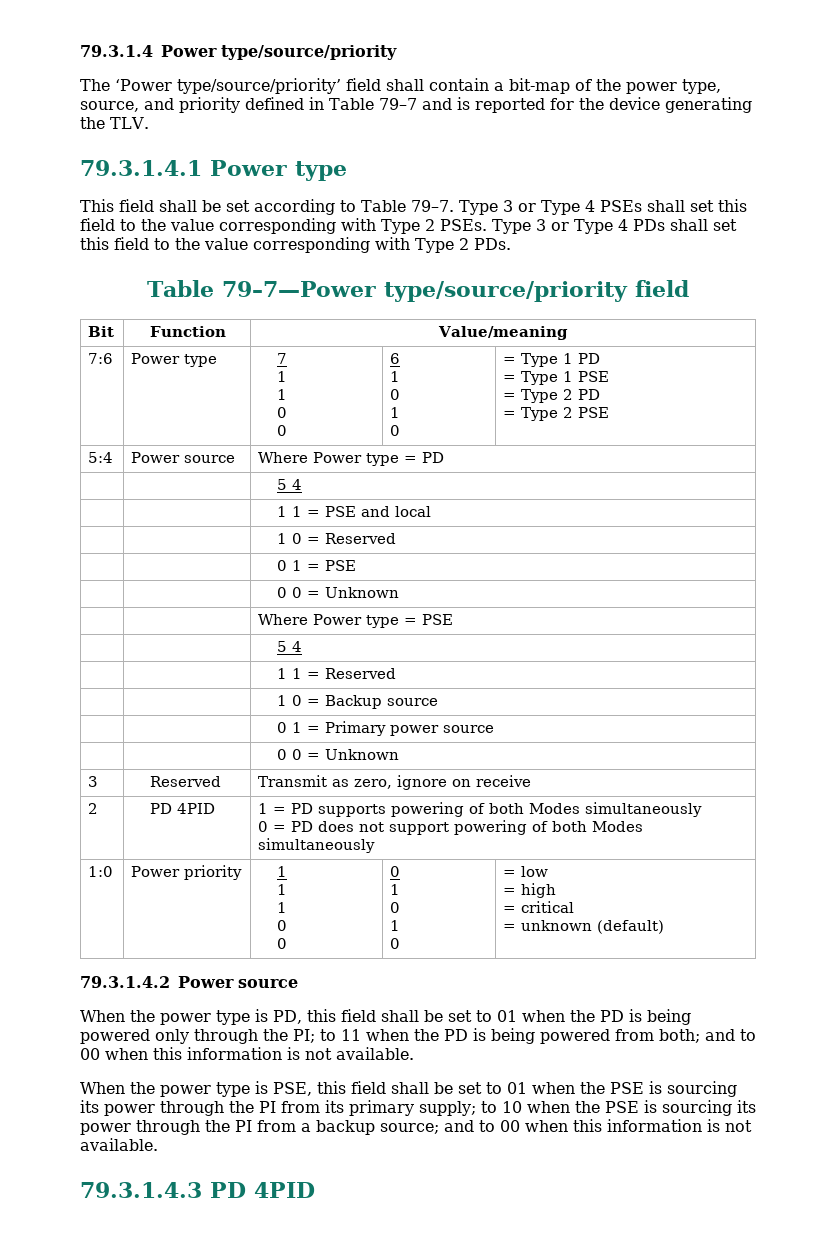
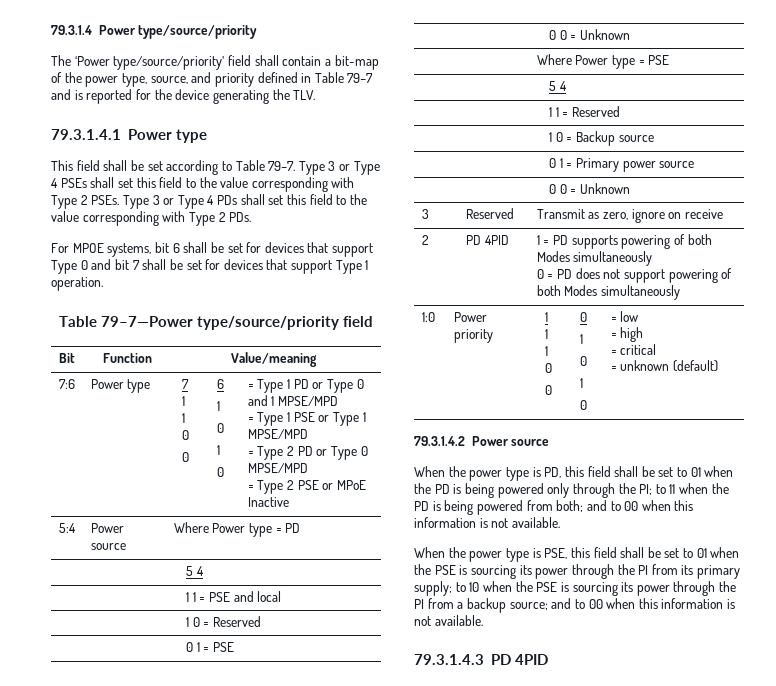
+ For MPOE systems, bit 6 shall be set for devices that support Type 0 and bit 7 shall be set for devices that support Type 1 operation.
- = Type 1 PD
+ = Type 1 PD or Type 0 and 1 MPSE/MPD
- = Type 1 PSE
+ = Type 1 PSE or Type 1 MPSE/MPD
- = Type 2 PD
+ = Type 2 PD or Type 0 MPSE/MPD
- = Type 2 PSE
+ = Type 2 PSE or MPoE Inactive

